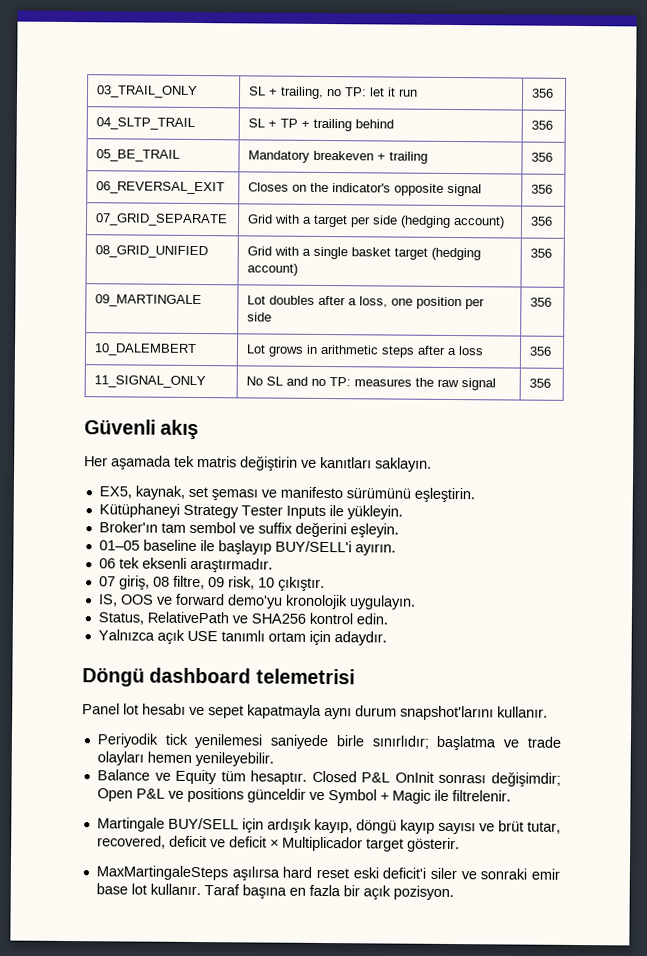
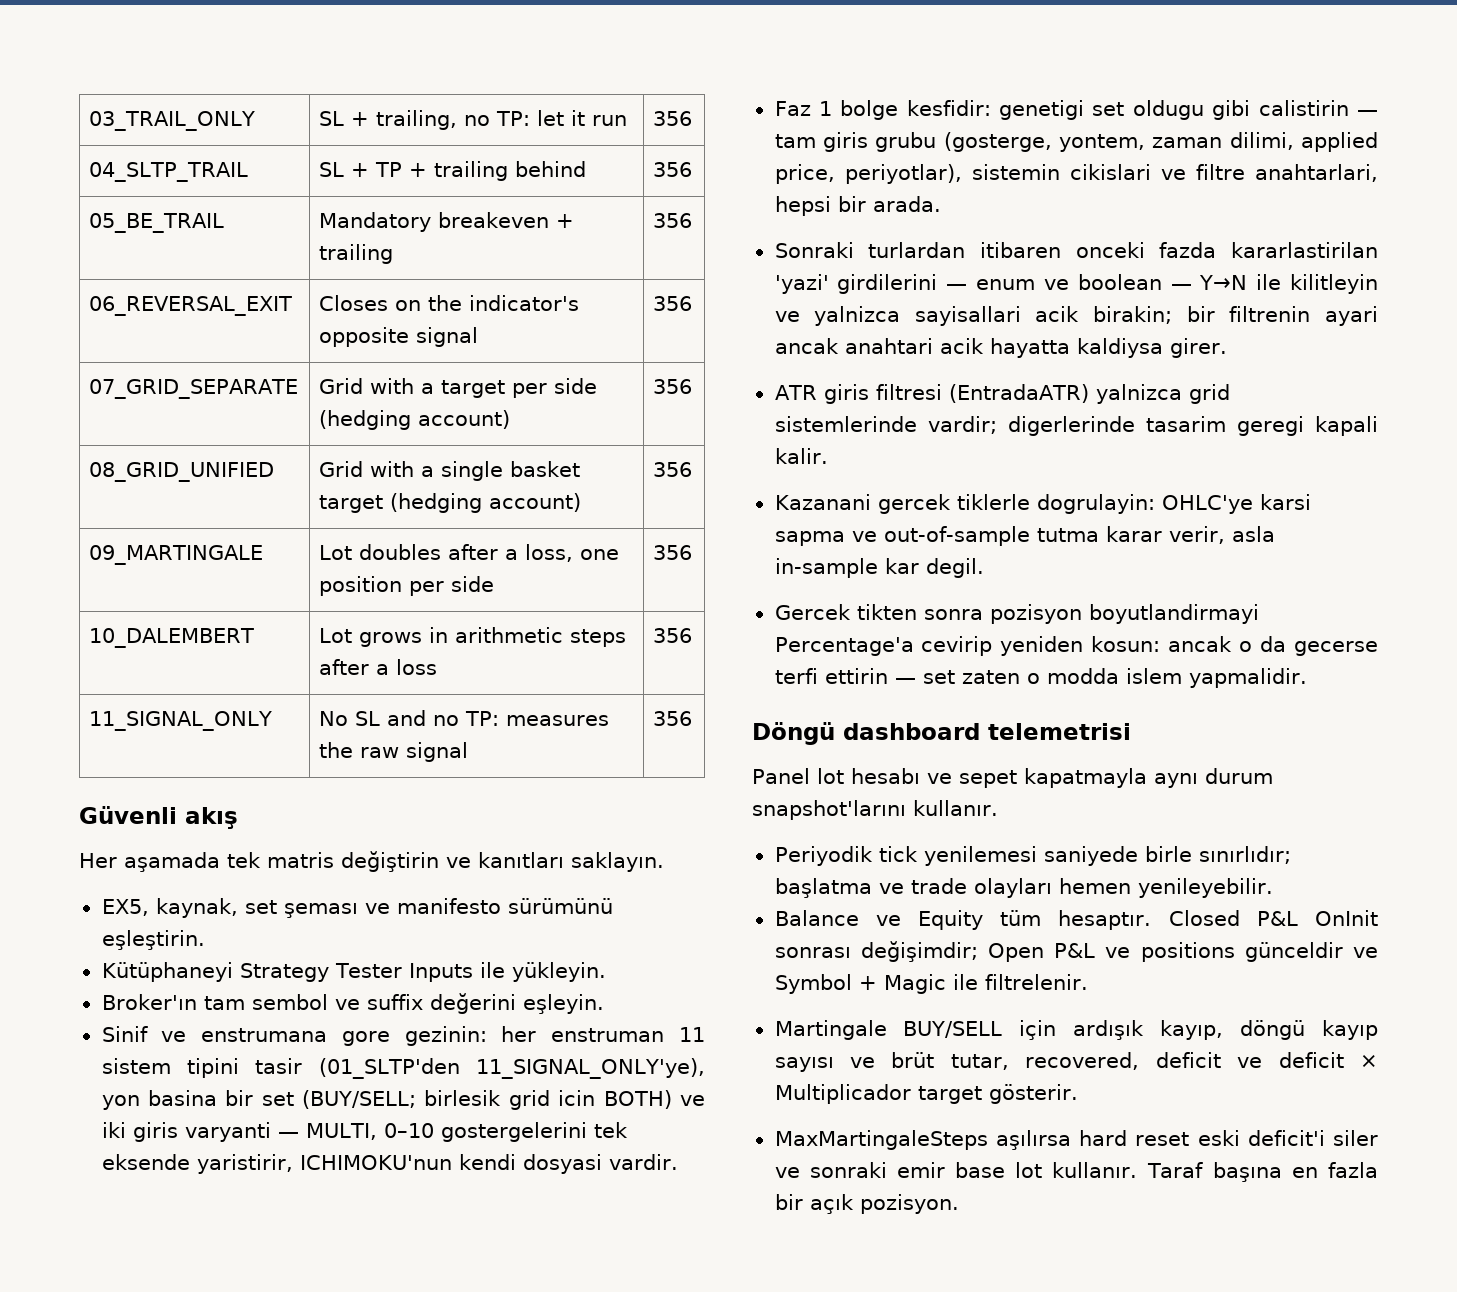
- 01–05 baseline ile başlayıp BUY/SELL'i ayırın.
- 06 tek eksenli araştırmadır.
- 07 giriş, 08 filtre, 09 risk, 10 çıkıştır.
- IS, OOS ve forward demo'yu kronolojik uygulayın.
- Status, RelativePath ve SHA256 kontrol edin.
- Yalnızca açık USE tanımlı ortam için adaydır.
+ Sinif ve enstrumana gore gezinin: her enstruman 11 sistem tipini tasir (01_SLTP'den 11_SIGNAL_ONLY'ye), yon basina bir set (BUY/SELL; birlesik grid icin BOTH) ve iki giris varyanti — MULTI, 0–10 gostergelerini tek eksende yaristirir, ICHIMOKU'nun kendi dosyasi vardir.
+ Faz 1 bolge kesfidir: genetigi set oldugu gibi calistirin — tam giris grubu (gosterge, yontem, zaman dilimi, applied price, periyotlar), sistemin cikislari ve filtre anahtarlari, hepsi bir arada.
+ Sonraki turlardan itibaren onceki fazda kararlastirilan 'yazi' girdilerini — enum ve boolean — Y→N ile kilitleyin ve yalnizca sayisallari acik birakin; bir filtrenin ayari ancak anahtari acik hayatta kaldiysa girer.
+ ATR giris filtresi (EntradaATR) yalnizca grid sistemlerinde vardir; digerlerinde tasarim geregi kapali kalir.
+ Kazanani gercek tiklerle dogrulayin: OHLC'ye karsi sapma ve out-of-sample tutma karar verir, asla in-sample kar degil.
+ Gercek tikten sonra pozisyon boyutlandirmayi Percentage'a cevirip yeniden kosun: ancak o da gecerse terfi ettirin — set zaten o modda islem yapmalidir.

